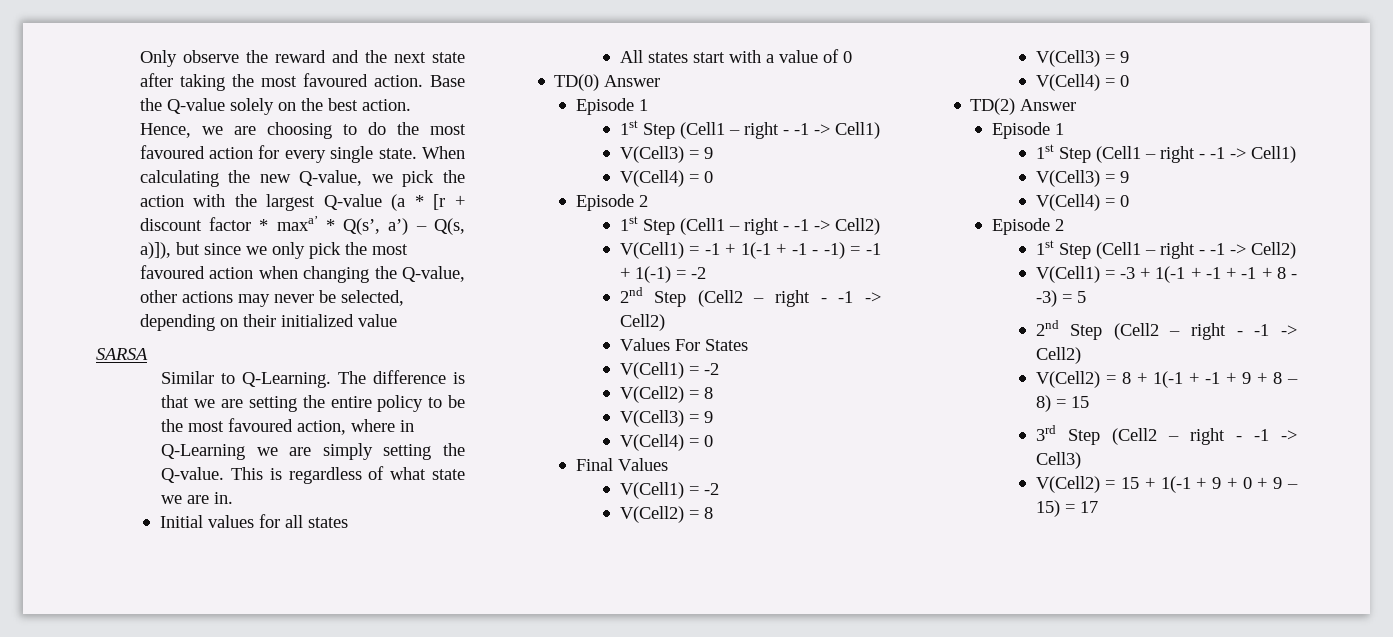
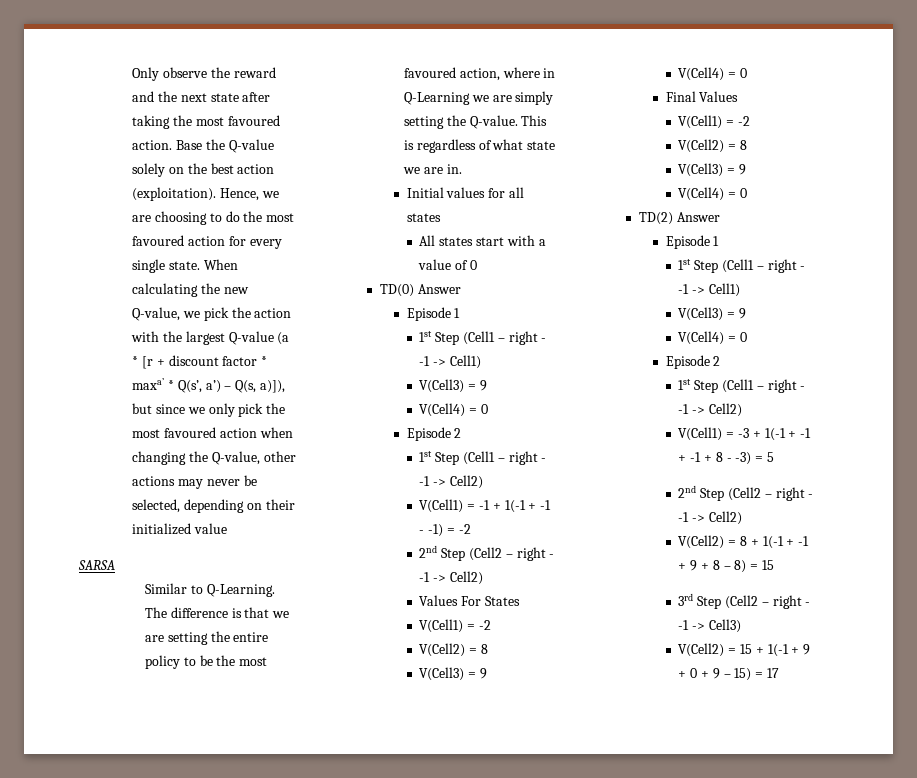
- Base the Q-value solely on the best action.
+ Base the Q-value solely on the best action (exploitation).
- V(Cell1) = -1 + 1(-1 + -1 - -1) = -1 + 1(-1) = -2
+ V(Cell1) = -1 + 1(-1 + -1 - -1) = -2

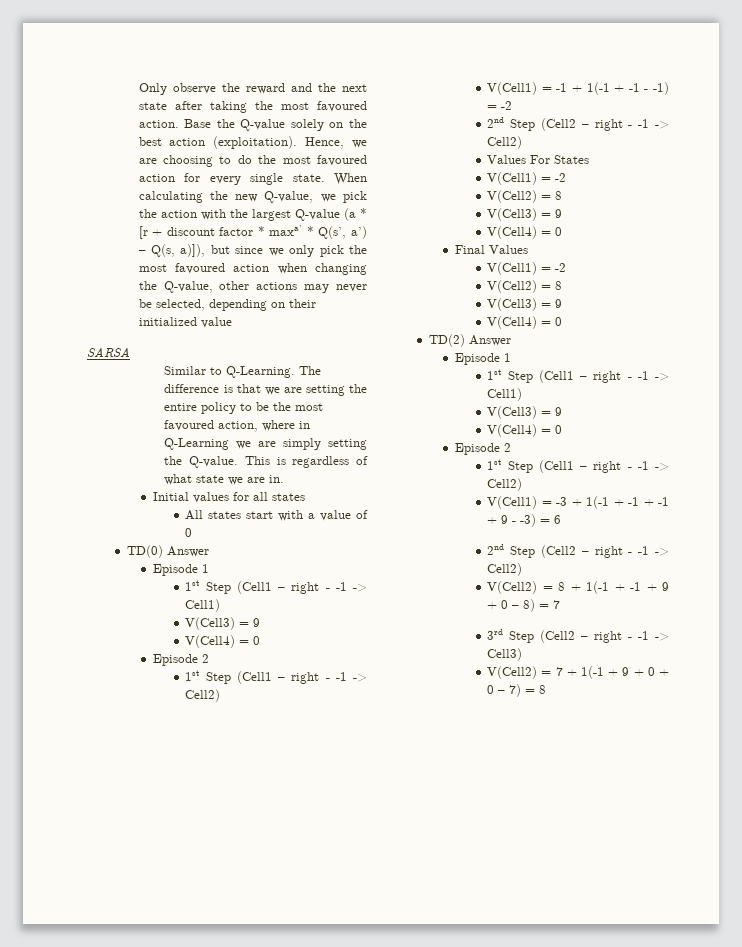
- V(Cell1) = -3 + 1(-1 + -1 + -1 + 8 - -3) = 5
+ V(Cell1) = -3 + 1(-1 + -1 + -1 + 9 - -3) = 6
- V(Cell2) = 8 + 1(-1 + -1 + 9 + 8 – 8) = 15
+ V(Cell2) = 8 + 1(-1 + -1 + 9 + 0 – 8) = 7
- V(Cell2) = 15 + 1(-1 + 9 + 0 + 9 – 15) = 17
+ V(Cell2) = 7 + 1(-1 + 9 + 0 + 0 – 7) = 8

